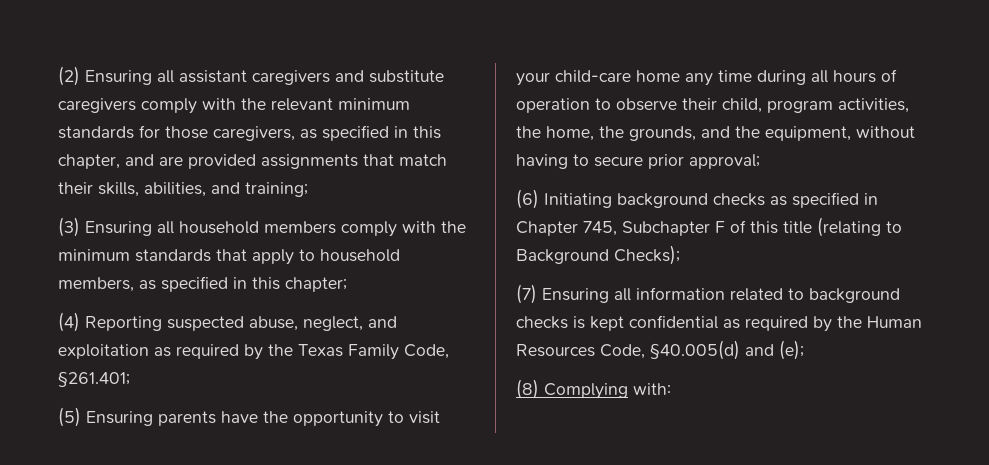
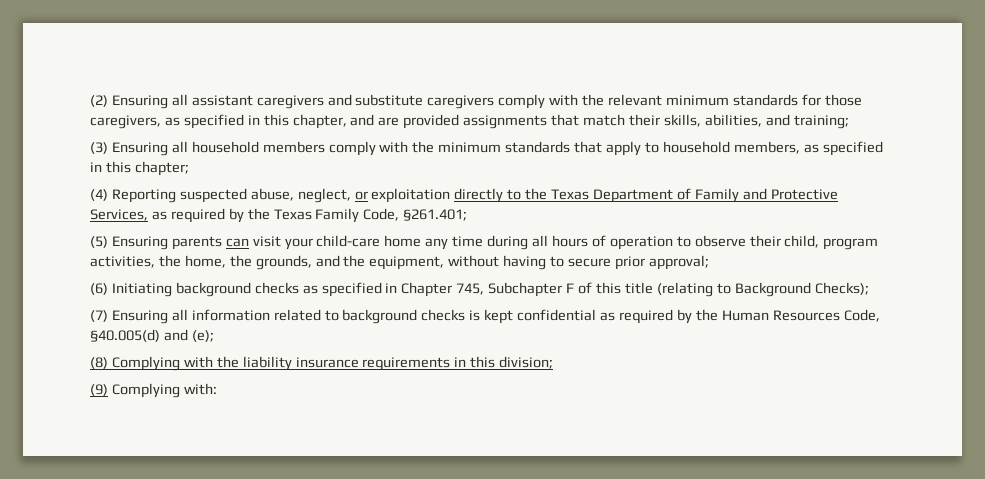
- (4) Reporting suspected abuse, neglect, and exploitation as required by the Texas Family Code, §261.401;
+ (4) Reporting suspected abuse, neglect, or exploitation directly to the Texas Department of Family and Protective Services, as required by the Texas Family Code, §261.401;
- (5) Ensuring parents have the opportunity to visit your child-care home any time during all hours of operation to observe their child, program activities, the home, the grounds, and the equipment, without having to secure prior approval;
+ (5) Ensuring parents can visit your child-care home any time during all hours of operation to observe their child, program activities, the home, the grounds, and the equipment, without having to secure prior approval;
- (8) Complying with:
+ (8) Complying with the liability insurance requirements in this division;
+ (9) Complying with:

